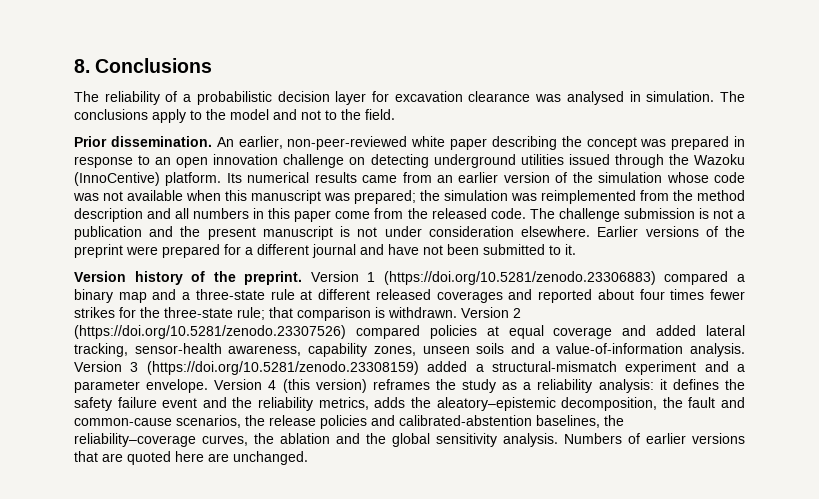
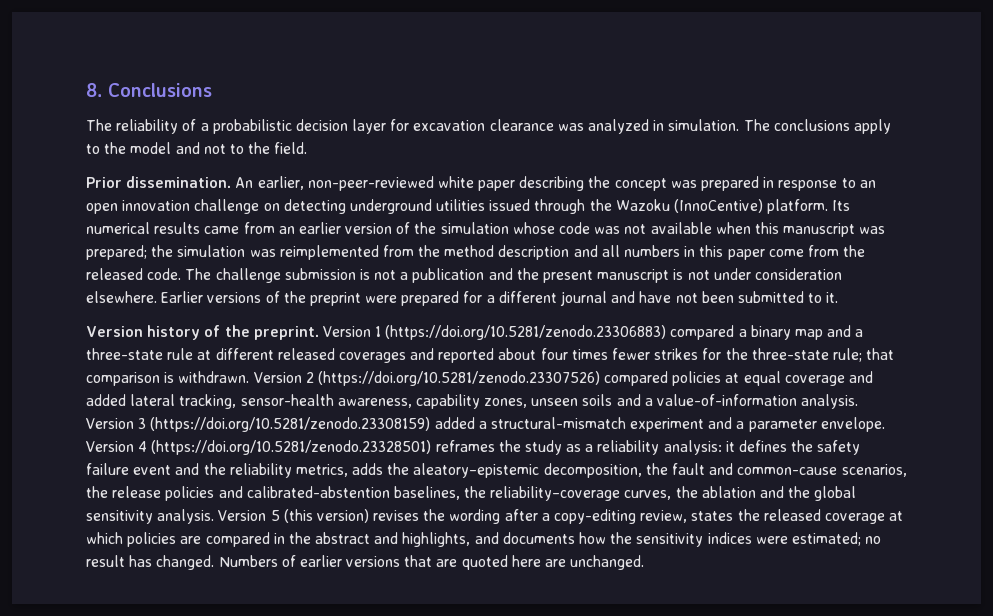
- The reliability of a probabilistic decision layer for excavation clearance was analysed in simulation.
+ The reliability of a probabilistic decision layer for excavation clearance was analyzed in simulation.
- Version 4 (this version) reframes the study as a reliability analysis: it defines the safety failure event and the reliability metrics, adds the aleatory–epistemic decomposition, the fault and common-cause scenarios, the release policies and calibrated-abstention baselines, the reliability–coverage curves, the ablation and the global sensitivity analysis.
+ Version 4 (https://doi.org/10.5281/zenodo.23328501) reframes the study as a reliability analysis: it defines the safety failure event and the reliability metrics, adds the aleatory–epistemic decomposition, the fault and common-cause scenarios, the release policies and calibrated-abstention baselines, the reliability–coverage curves, the ablation and the global sensitivity analysis.
+ Version 5 (this version) revises the wording after a copy-editing review, states the released coverage at which policies are compared in the abstract and highlights, and documents how the sensitivity indices were estimated; no result has changed.

